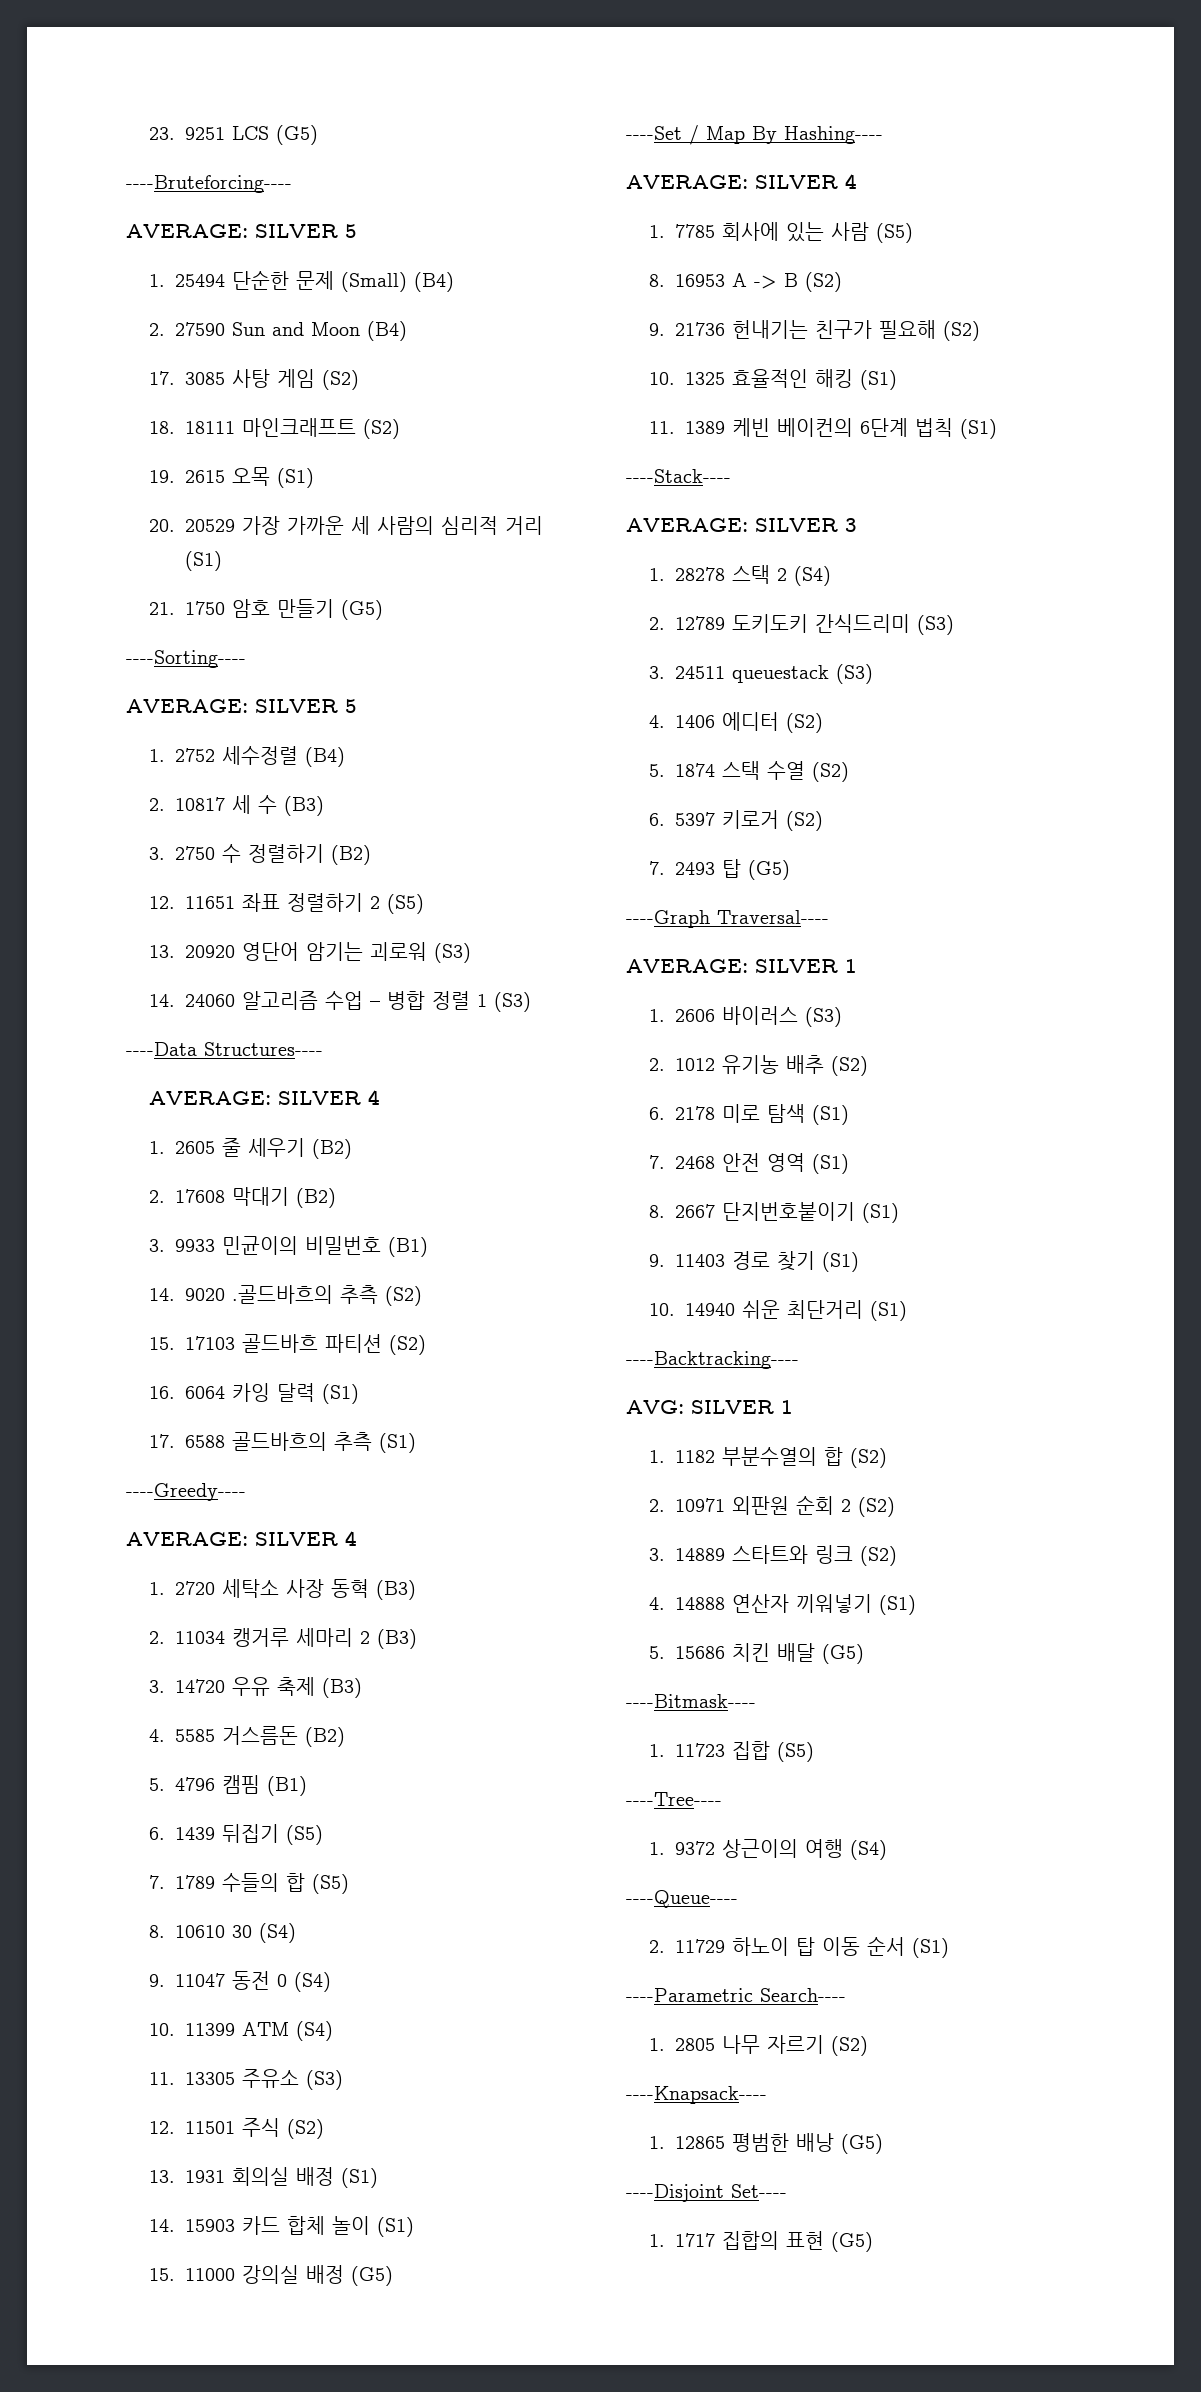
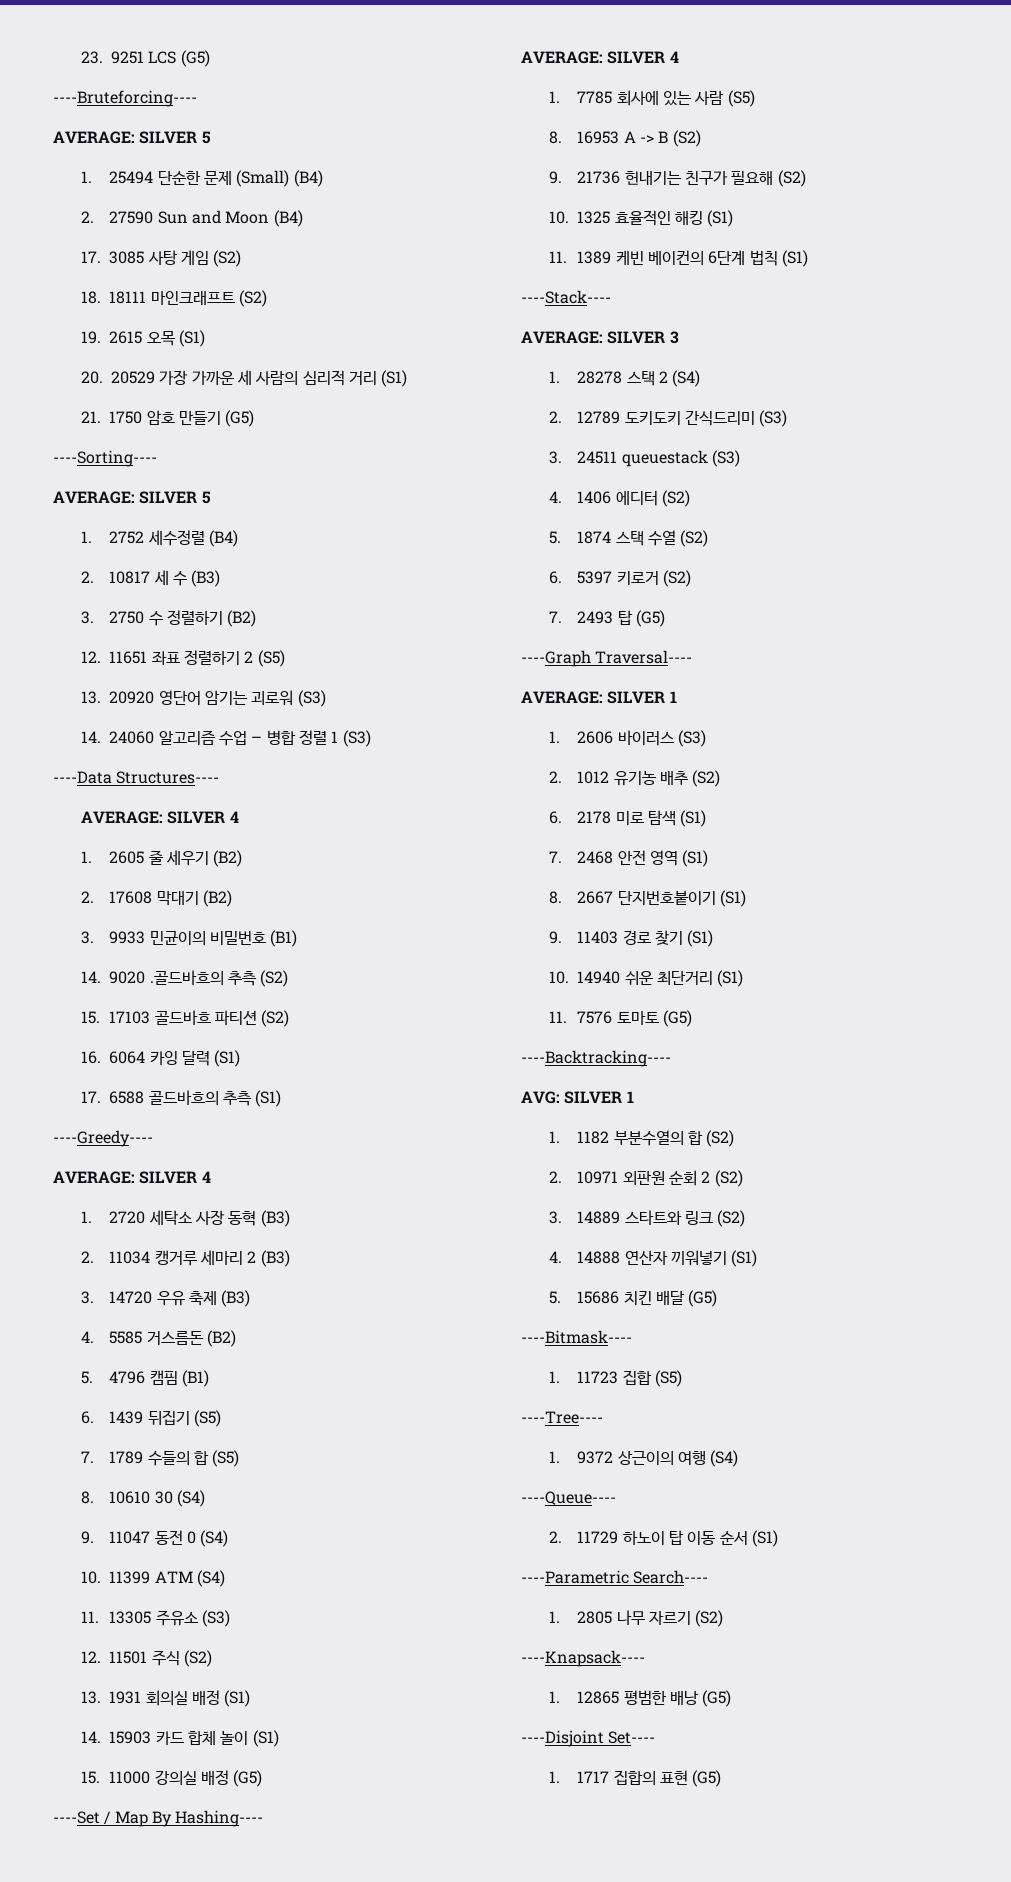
+ 11. 7576 토마토 (G5)

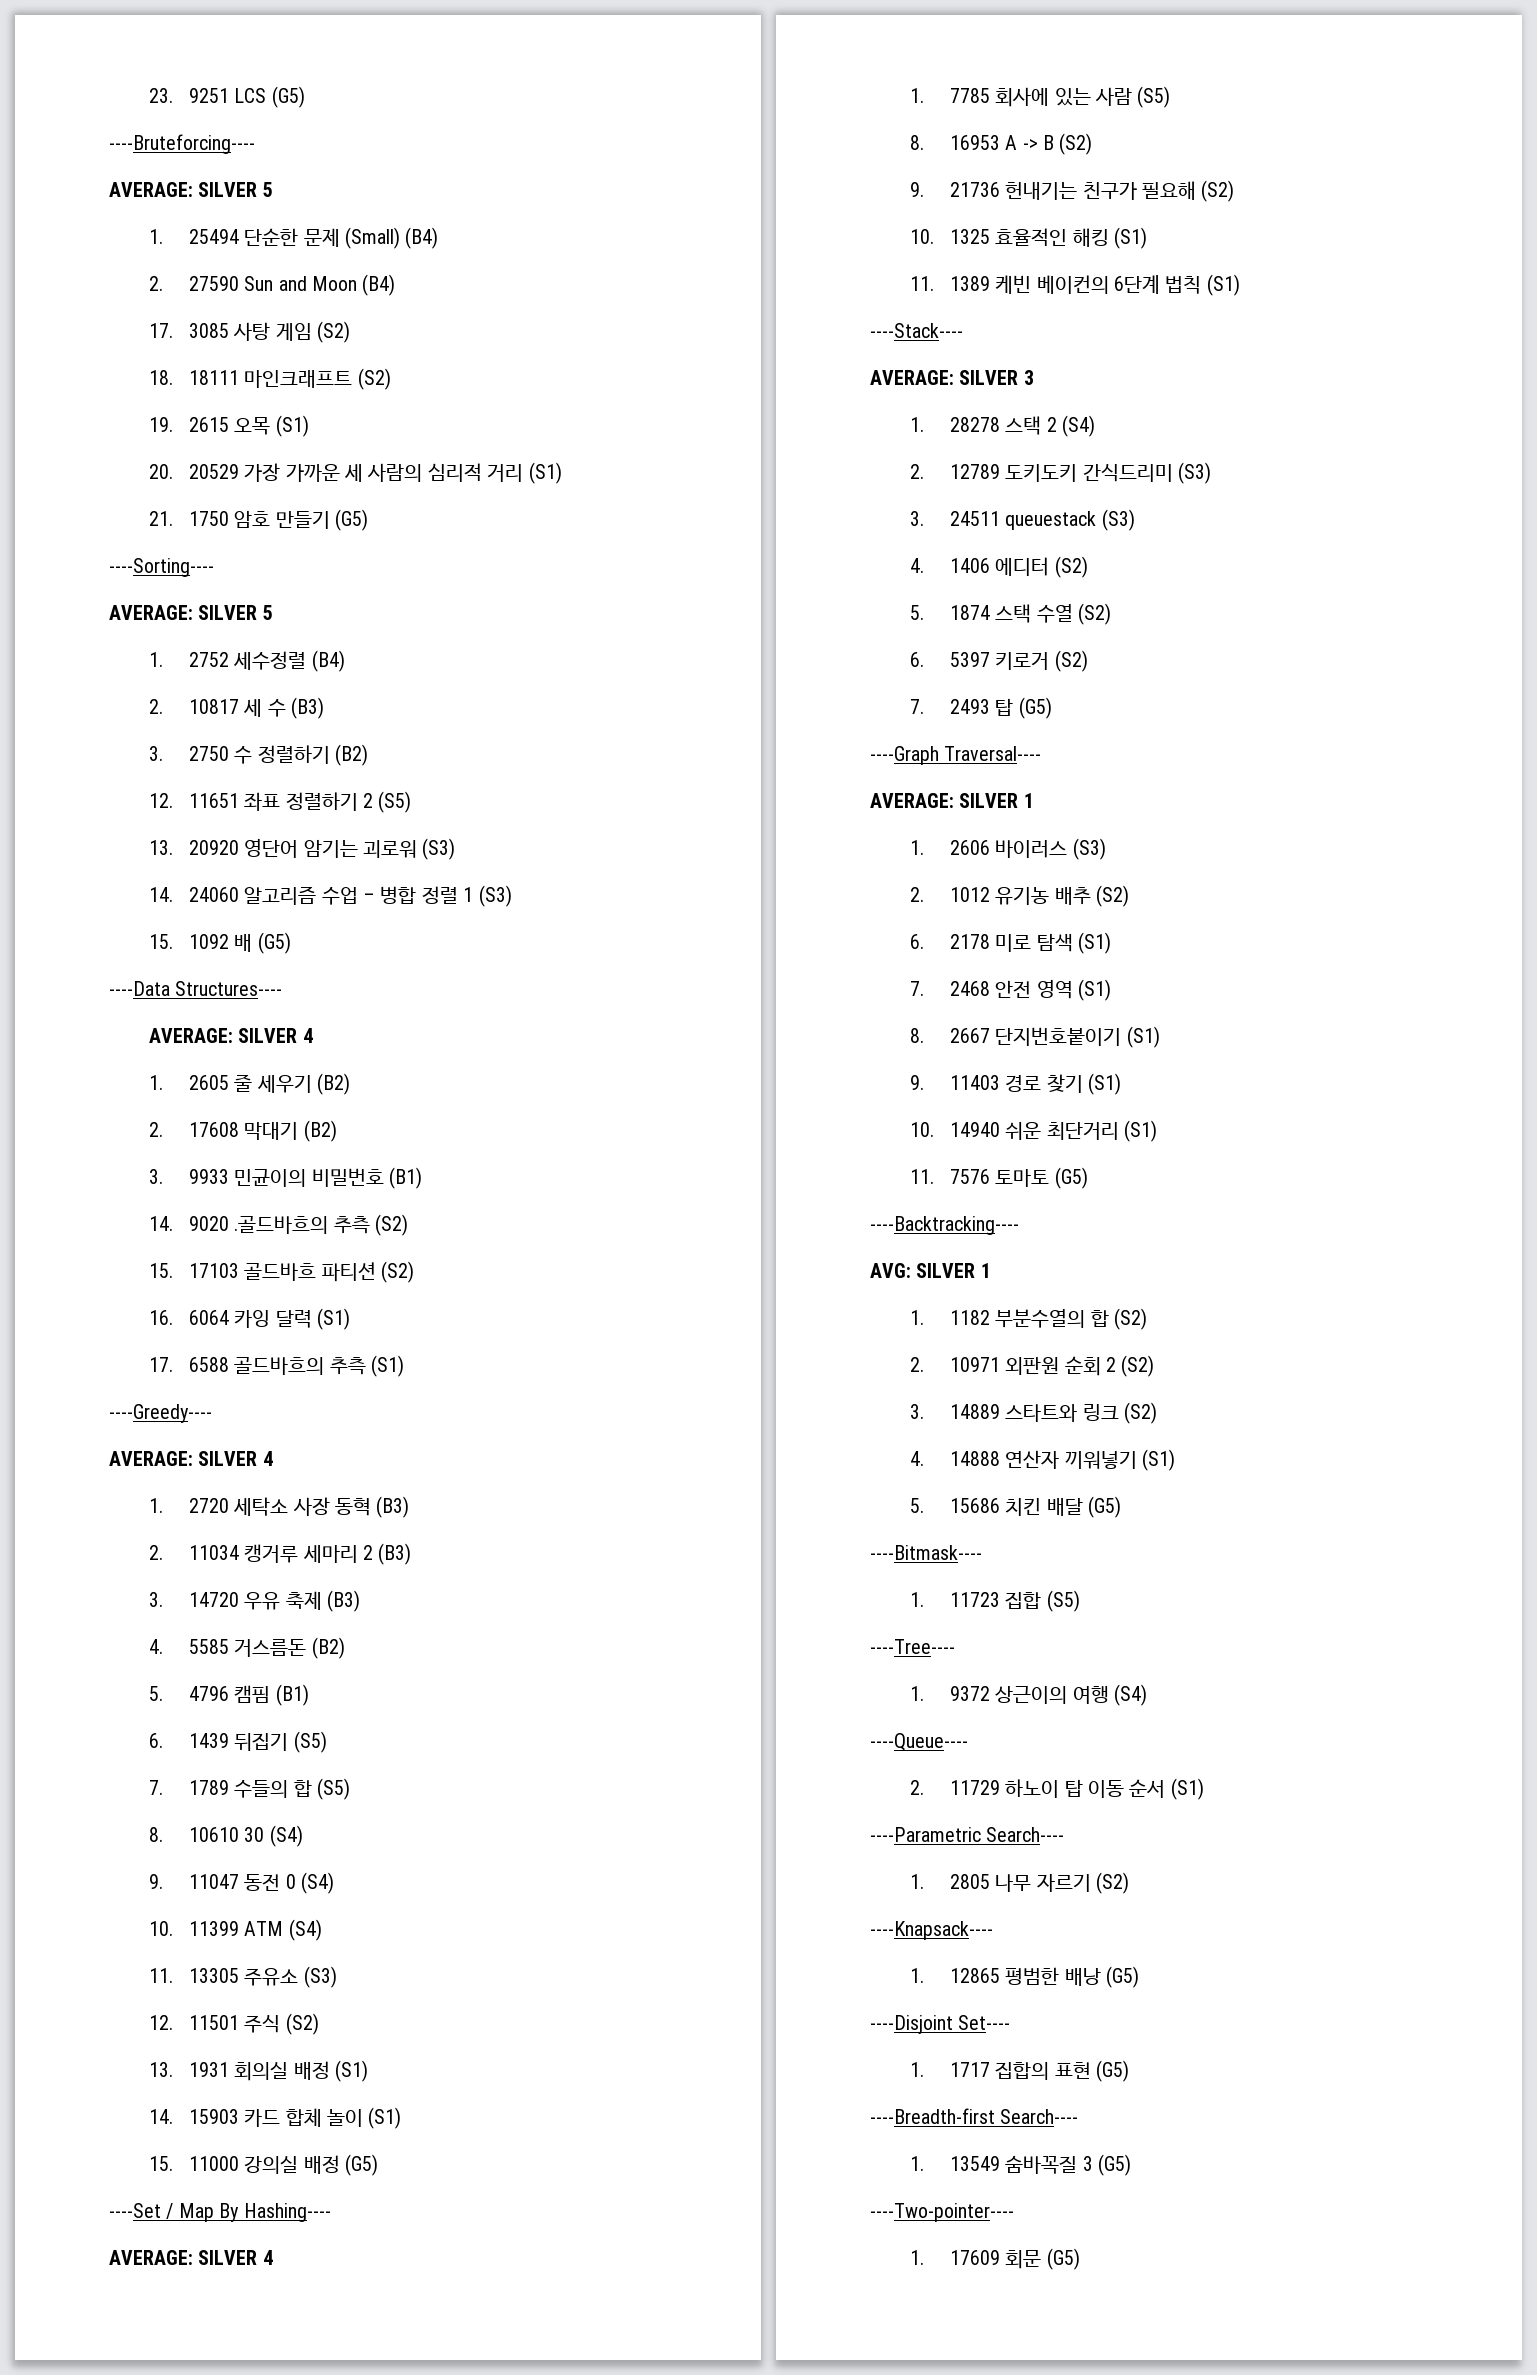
+ 15. 1092 배 (G5)
+ ----Breadth-first Search----
+ 1. 13549 숨바꼭질 3 (G5)
+ ----Two-pointer----
+ 1. 17609 회문 (G5)

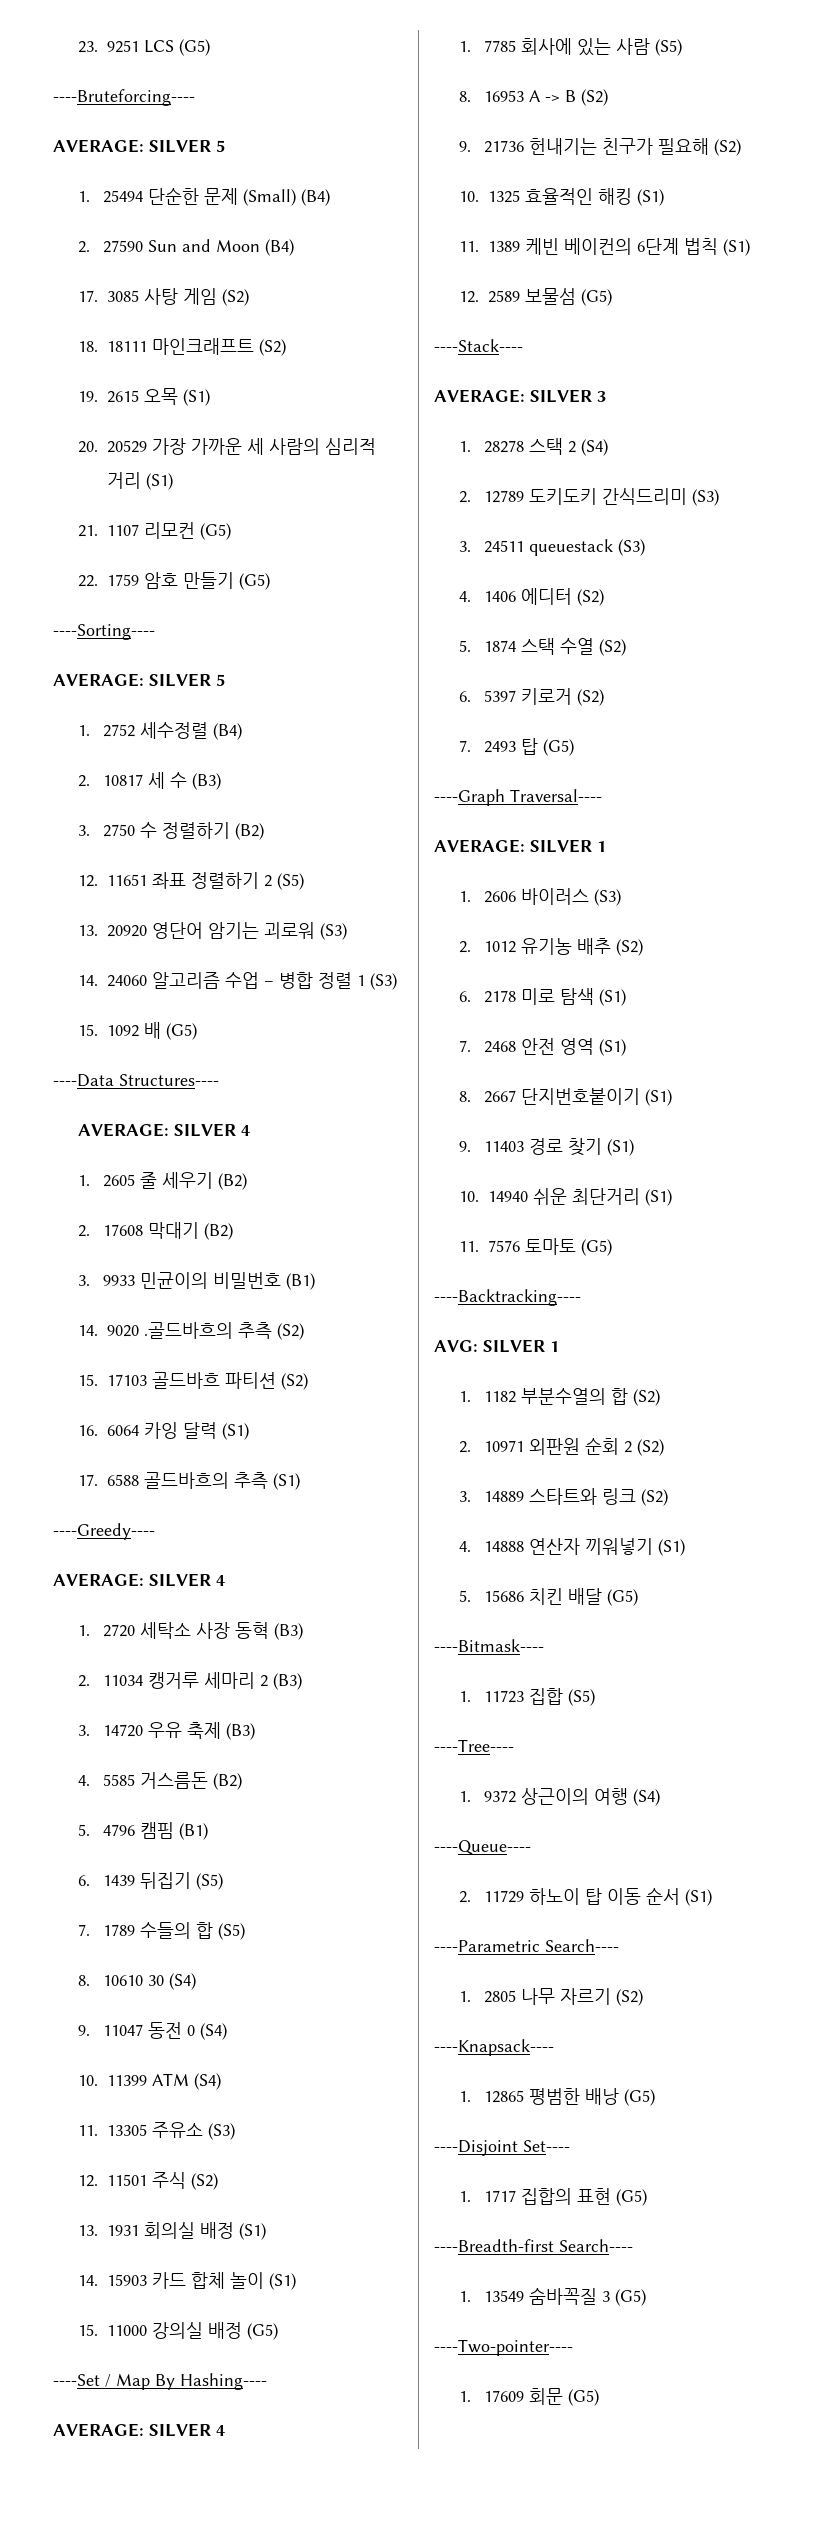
- 21. 1750 암호 만들기 (G5)
+ 21. 1107 리모컨 (G5)
+ 22. 1759 암호 만들기 (G5)
+ 12. 2589 보물섬 (G5)

